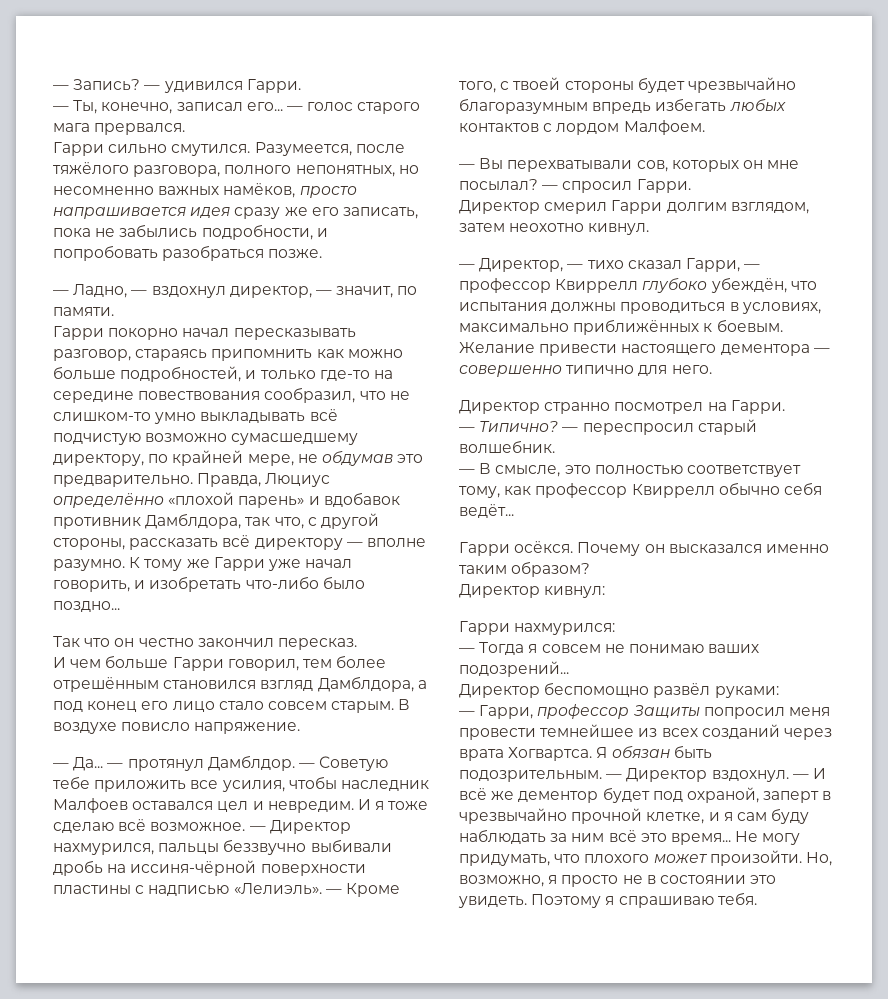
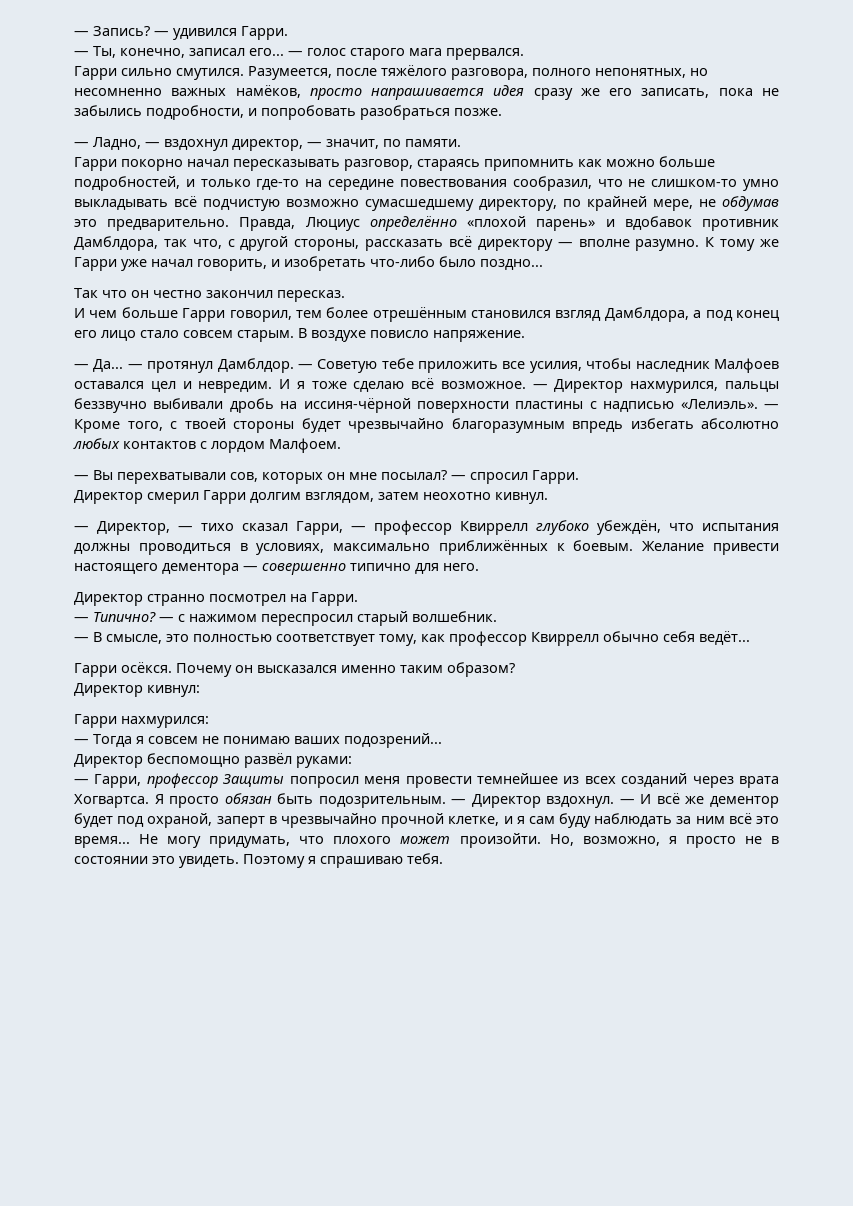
- — Кроме того, с твоей стороны будет чрезвычайно благоразумным впредь избегать любых контактов с лордом Малфоем.
+ — Кроме того, с твоей стороны будет чрезвычайно благоразумным впредь избегать абсолютно любых контактов с лордом Малфоем.
- — переспросил старый волшебник.
+ — с нажимом переспросил старый волшебник.
- Я обязан быть подозрительным.
+ Я просто обязан быть подозрительным.

